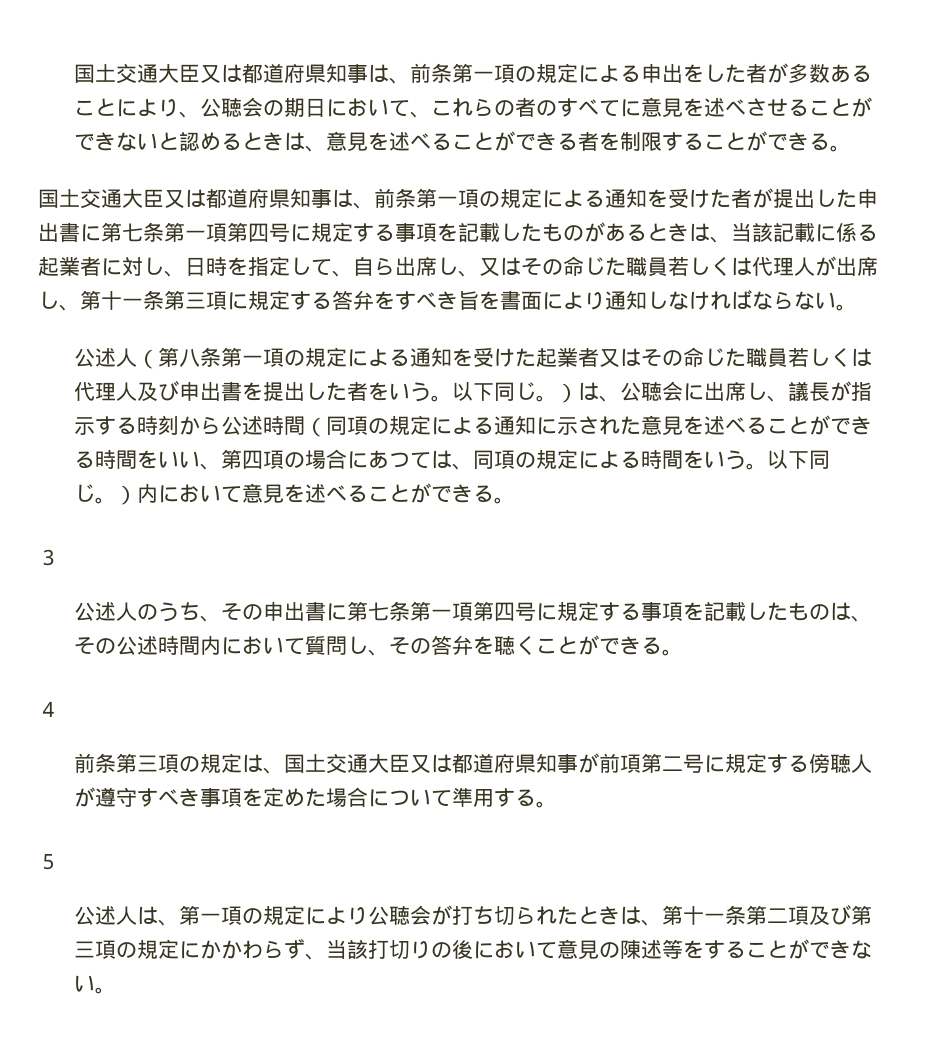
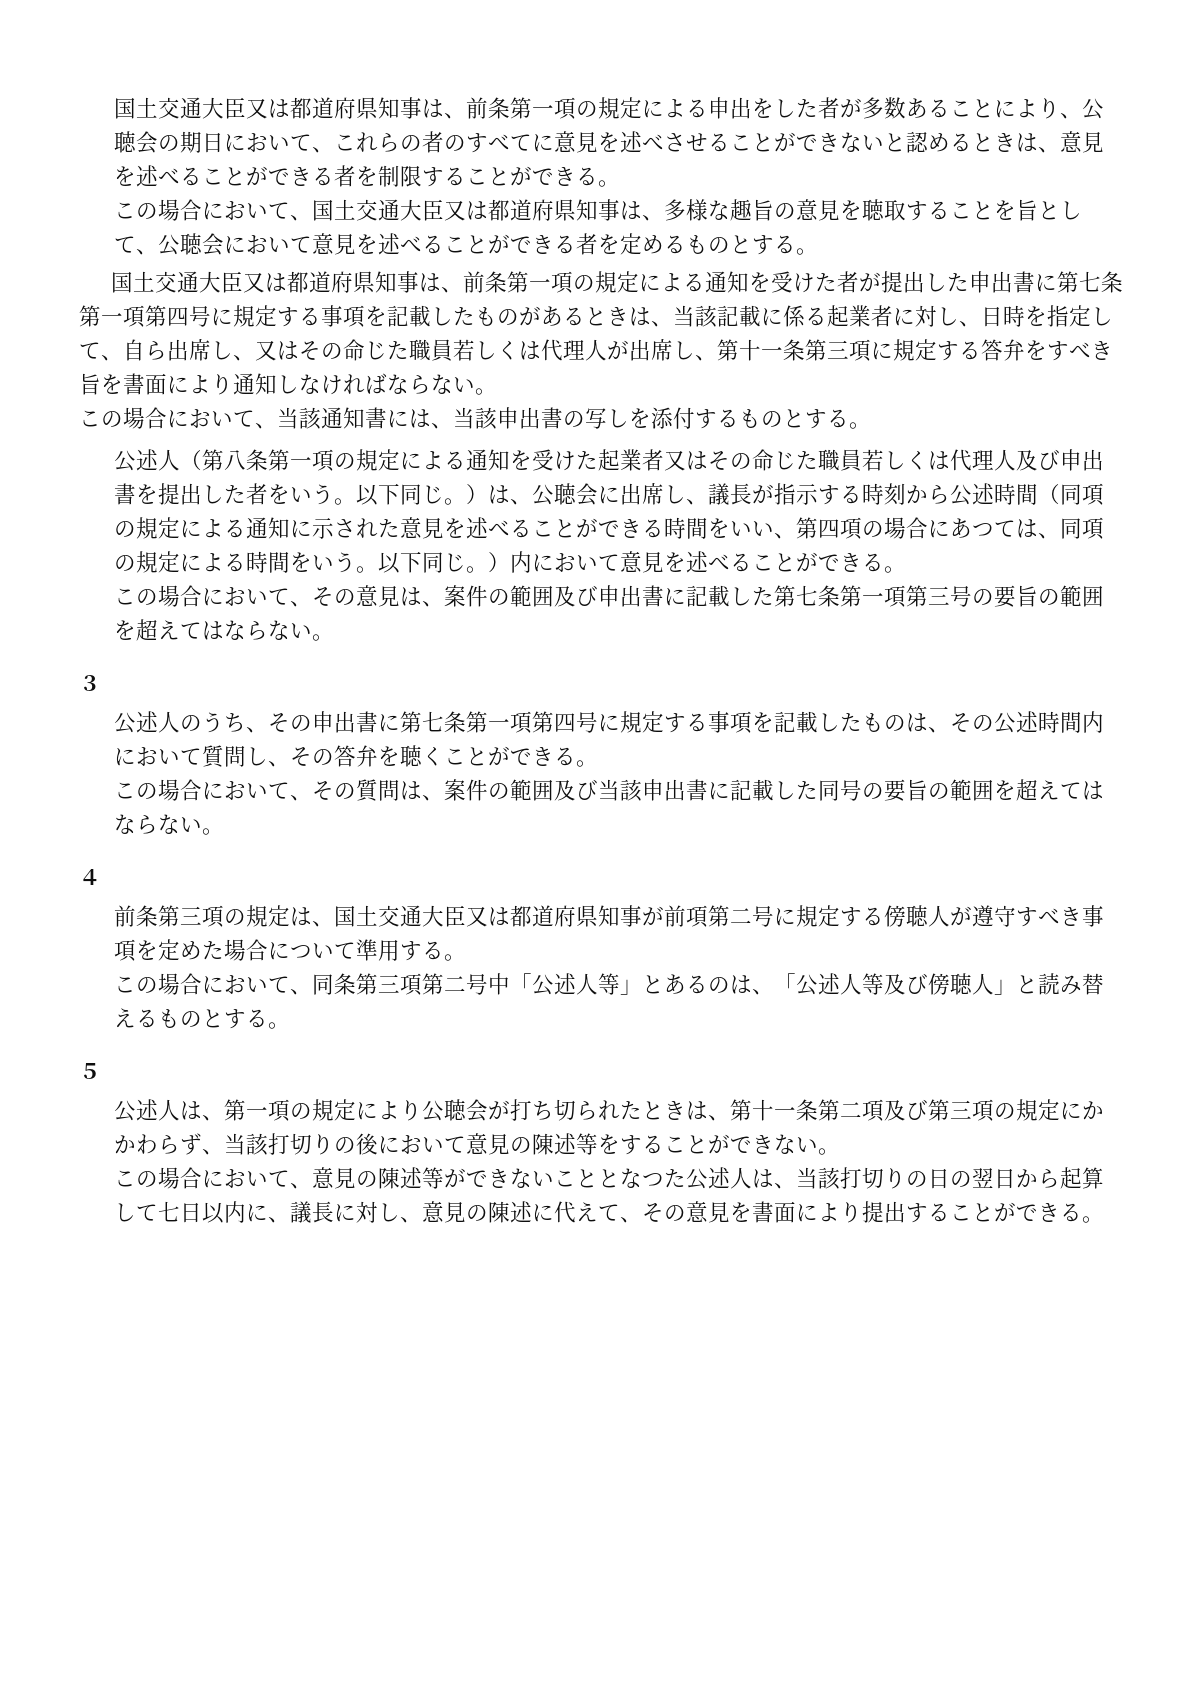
+ この場合において、国土交通大臣又は都道府県知事は、多様な趣旨の意見を聴取することを旨として、公聴会において意見を述べることができる者を定めるものとする。
+ この場合において、当該通知書には、当該申出書の写しを添付するものとする。
+ この場合において、その意見は、案件の範囲及び申出書に記載した第七条第一項第三号の要旨の範囲を超えてはならない。
+ この場合において、その質問は、案件の範囲及び当該申出書に記載した同号の要旨の範囲を超えてはならない。
+ この場合において、同条第三項第二号中「公述人等」とあるのは、「公述人等及び傍聴人」と読み替えるものとする。
+ この場合において、意見の陳述等ができないこととなつた公述人は、当該打切りの日の翌日から起算して七日以内に、議長に対し、意見の陳述に代えて、その意見を書面により提出することができる。

